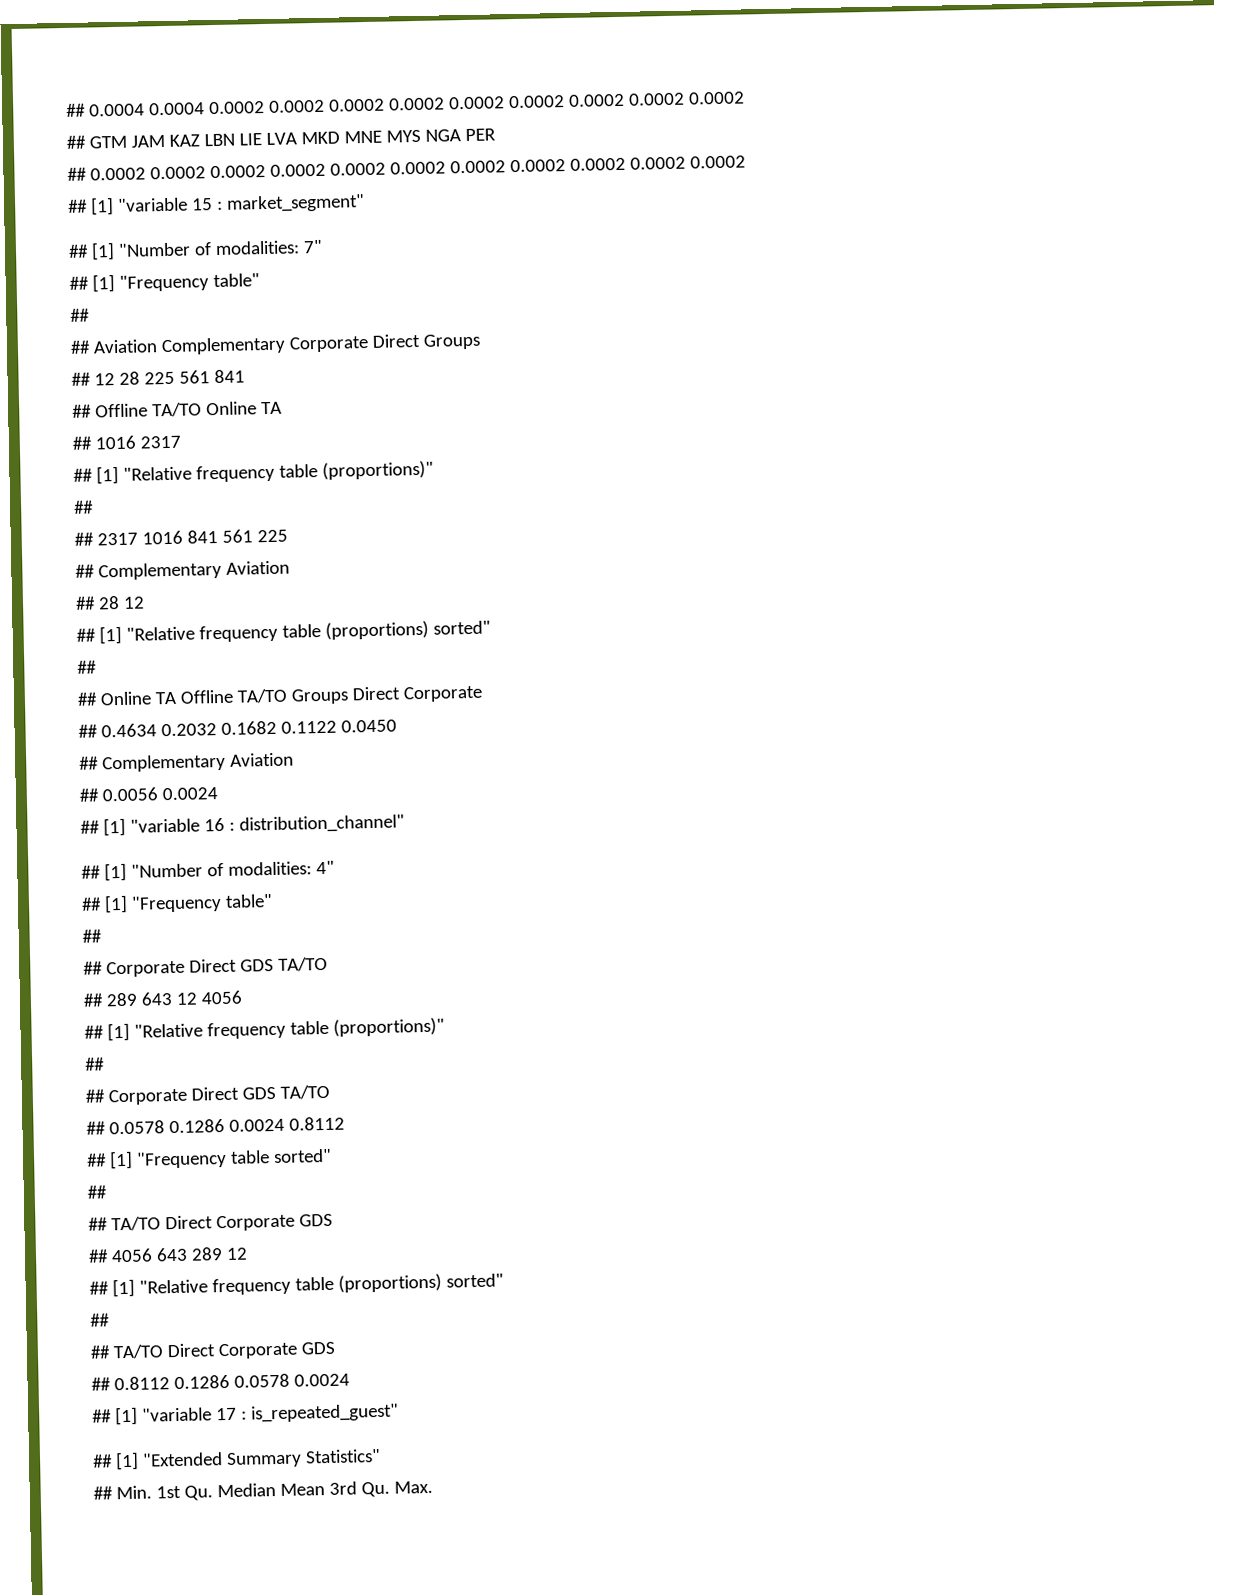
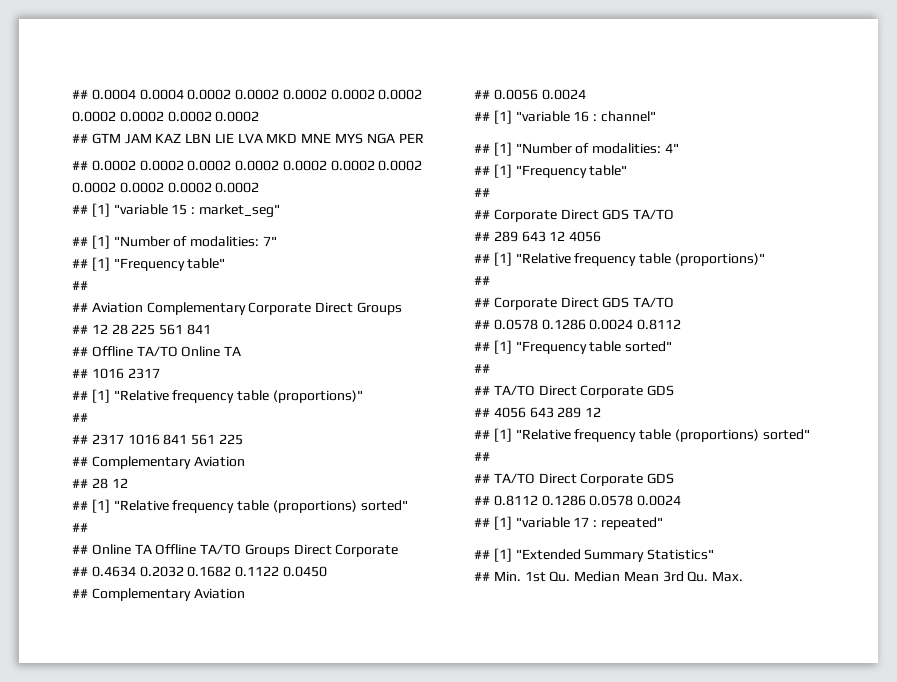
- ## [1] "variable 15 : market_segment"
+ ## [1] "variable 15 : market_seg"
- ## [1] "variable 16 : distribution_channel"
+ ## [1] "variable 16 : channel"
- ## [1] "variable 17 : is_repeated_guest"
+ ## [1] "variable 17 : repeated"

